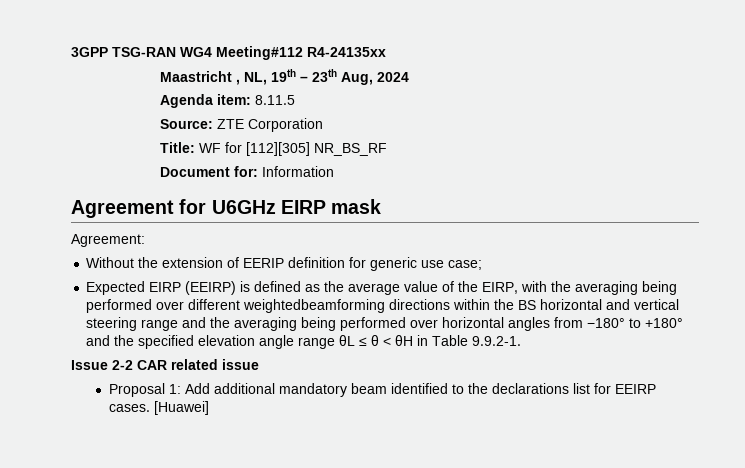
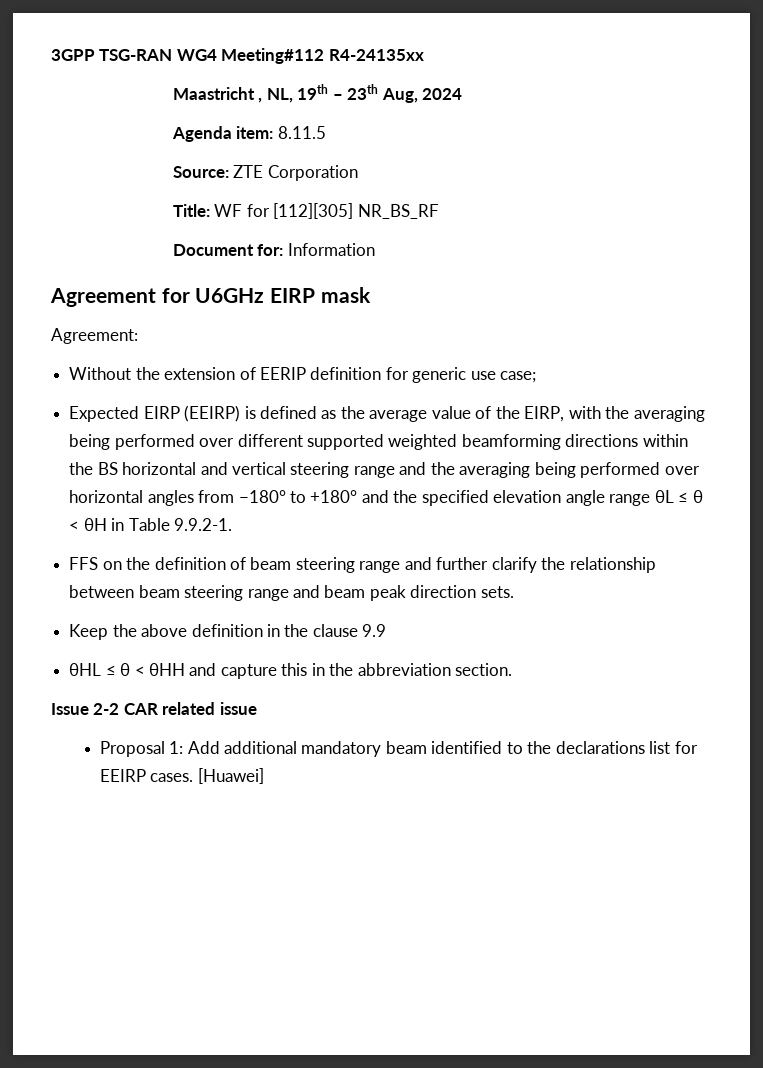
- Expected EIRP (EEIRP) is defined as the average value of the EIRP, with the averaging being performed over different weightedbeamforming directions within the BS horizontal and vertical steering range and the averaging being performed over horizontal angles from −180° to +180° and the specified elevation angle range θL ≤ θ < θH in Table 9.9.2-1.
+ Expected EIRP (EEIRP) is defined as the average value of the EIRP, with the averaging being performed over different supported weighted beamforming directions within the BS horizontal and vertical steering range and the averaging being performed over horizontal angles from −180° to +180° and the specified elevation angle range θL ≤ θ < θH in Table 9.9.2-1.
+ FFS on the definition of beam steering range and further clarify the relationship between beam steering range and beam peak direction sets.
+ Keep the above definition in the clause 9.9
+ θHL ≤ θ < θHH and capture this in the abbreviation section.

